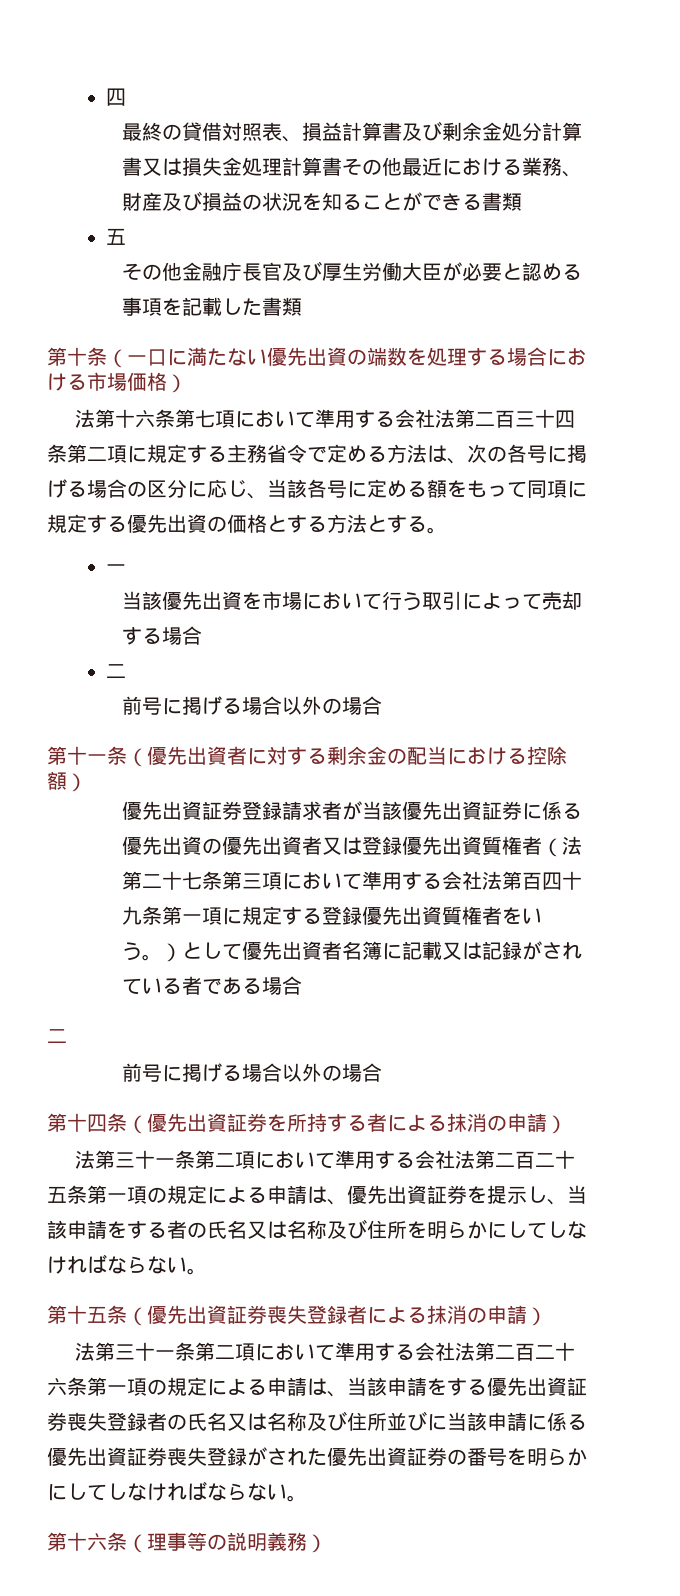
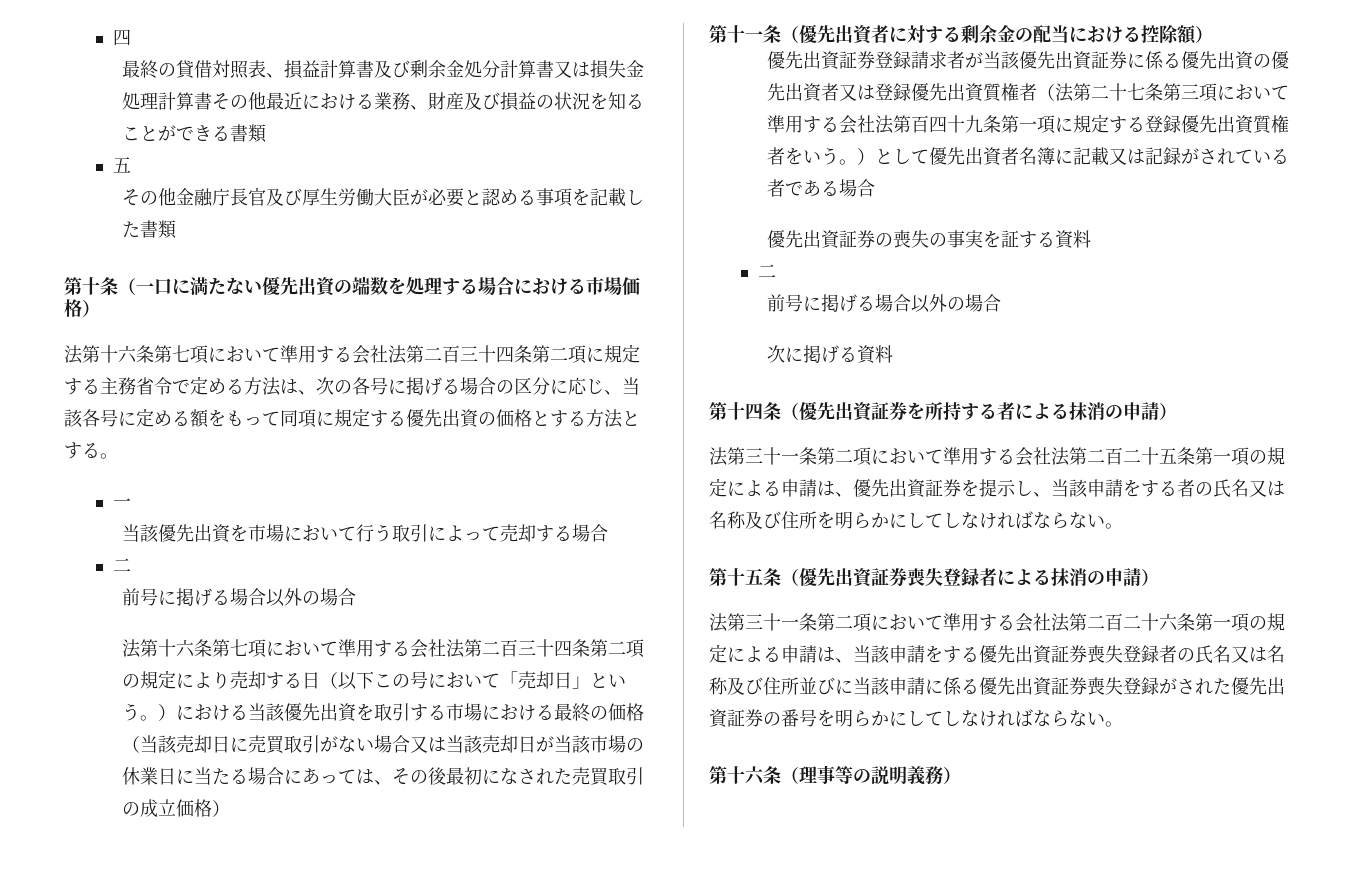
+ 法第十六条第七項において準用する会社法第二百三十四条第二項の規定により売却する日（以下この号において「売却日」という。）における当該優先出資を取引する市場における最終の価格（当該売却日に売買取引がない場合又は当該売却日が当該市場の休業日に当たる場合にあっては、その後最初になされた売買取引の成立価格）
  優先出資証券登録請求者が当該優先出資証券に係る優先出資の優先出資者又は登録優先出資質権者（法第二十七条第三項において準用する会社法第百四十九条第一項に規定する登録優先出資質権者をいう。）として優先出資者名簿に記載又は記録がされている者である場合
+ 優先出資証券の喪失の事実を証する資料
  二
  前号に掲げる場合以外の場合
+ 次に掲げる資料

